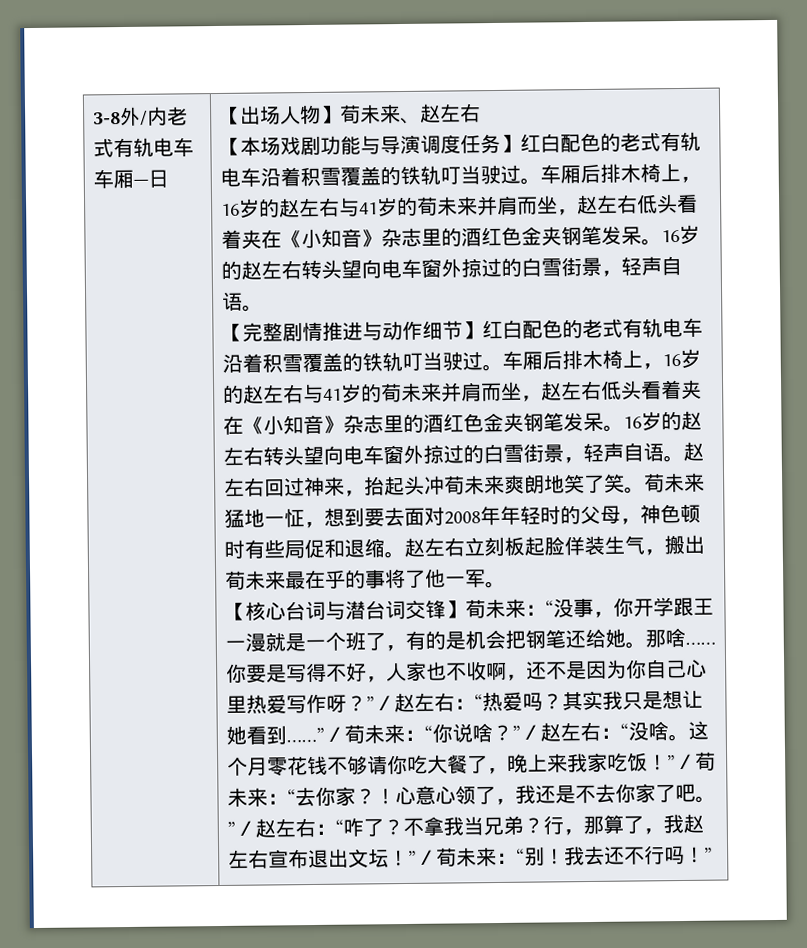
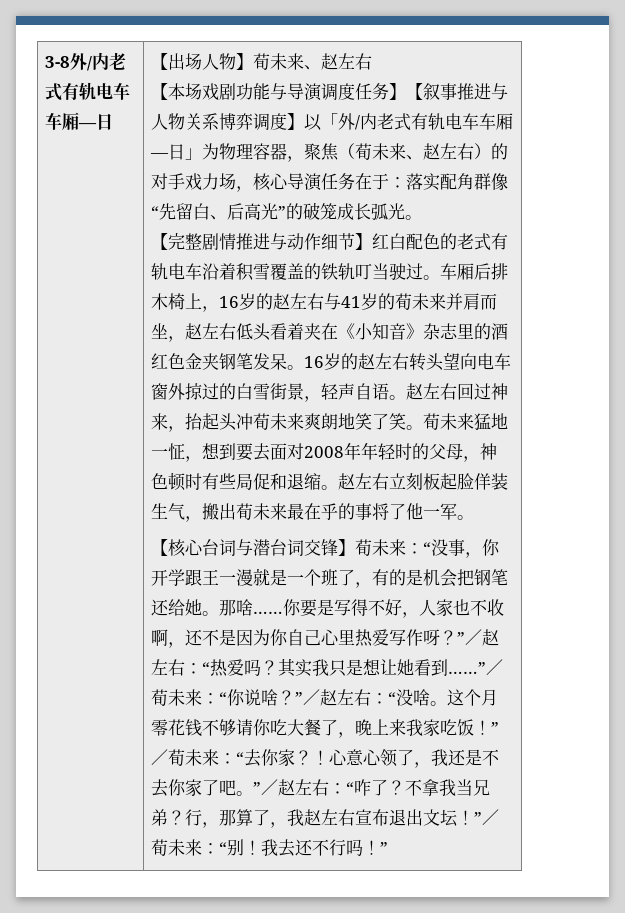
- 【本场戏剧功能与导演调度任务】红白配色的老式有轨电车沿着积雪覆盖的铁轨叮当驶过。车厢后排木椅上，16岁的赵左右与41岁的荀未来并肩而坐，赵左右低头看着夹在《小知音》杂志里的酒红色金夹钢笔发呆。16岁的赵左右转头望向电车窗外掠过的白雪街景，轻声自语。
+ 【本场戏剧功能与导演调度任务】【叙事推进与人物关系博弈调度】以「外/内老式有轨电车车厢—日」为物理容器，聚焦（荀未来、赵左右）的对手戏力场，核心导演任务在于：落实配角群像“先留白、后高光”的破笼成长弧光。

